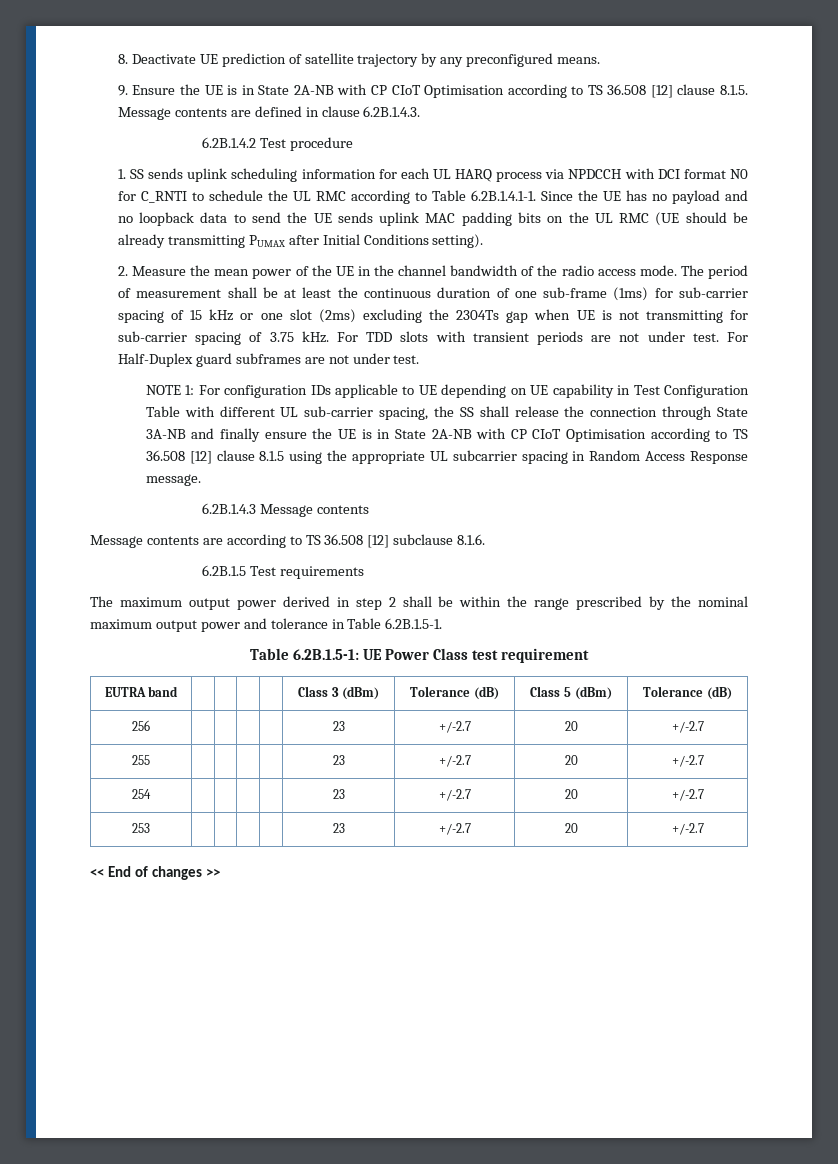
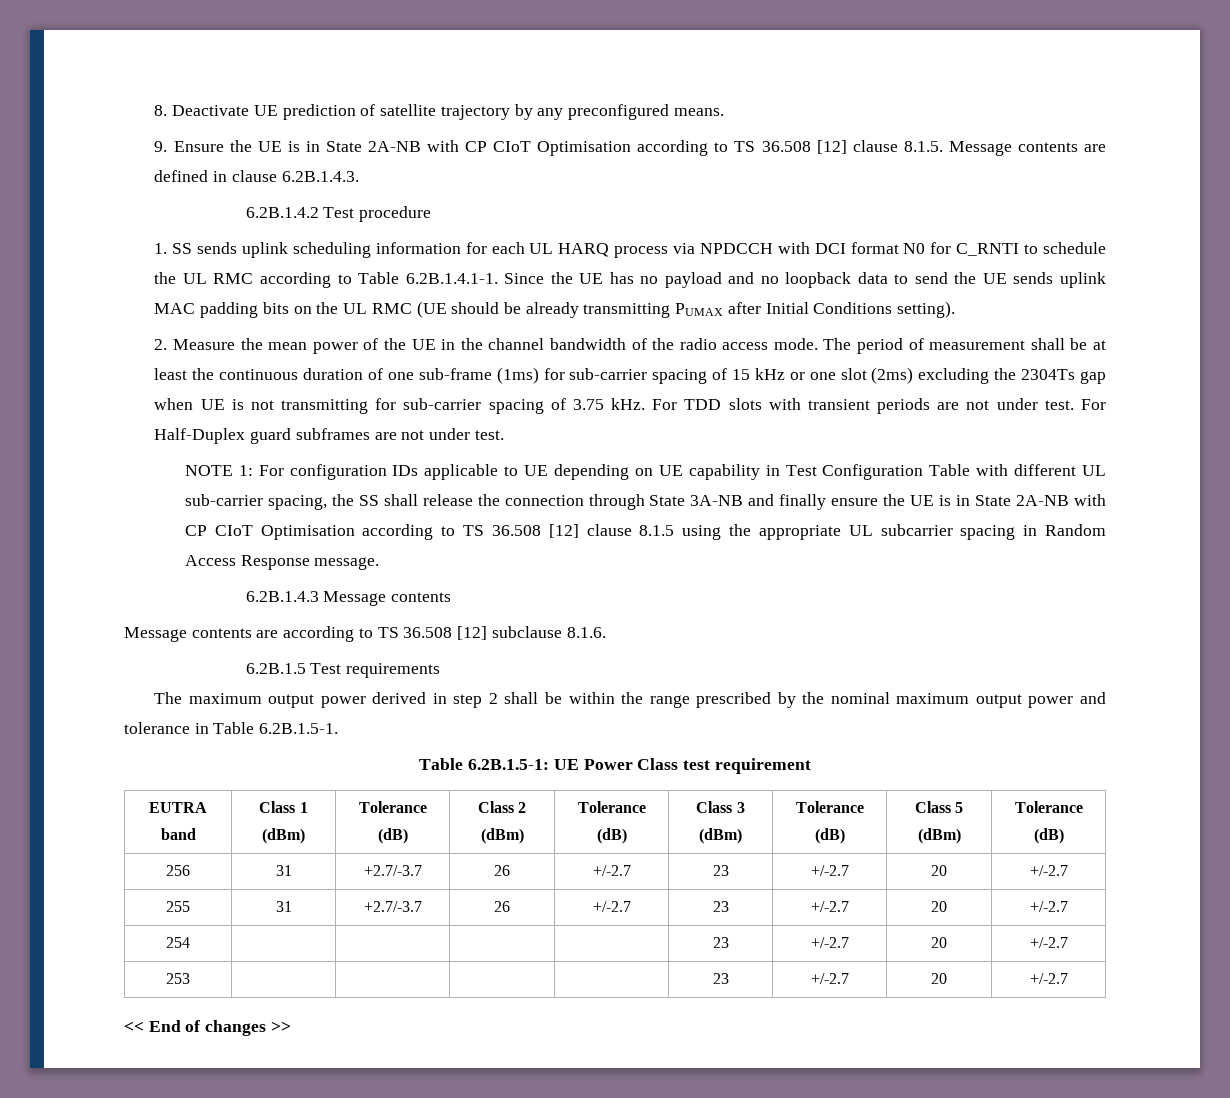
- EUTRA band | | | | | Class 3 (dBm) | Tolerance (dB) | Class 5 (dBm) | Tolerance (dB)
+ EUTRA band | Class 1 (dBm) | Tolerance (dB) | Class 2 (dBm) | Tolerance (dB) | Class 3 (dBm) | Tolerance (dB) | Class 5 (dBm) | Tolerance (dB)
- 256 | | | | | 23 | +/-2.7 | 20 | +/-2.7
+ 256 | 31 | +2.7/-3.7 | 26 | +/-2.7 | 23 | +/-2.7 | 20 | +/-2.7
- 255 | | | | | 23 | +/-2.7 | 20 | +/-2.7
+ 255 | 31 | +2.7/-3.7 | 26 | +/-2.7 | 23 | +/-2.7 | 20 | +/-2.7

